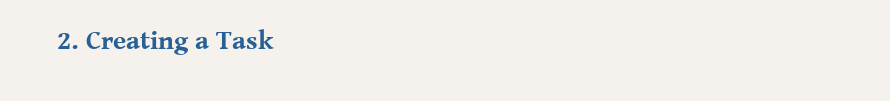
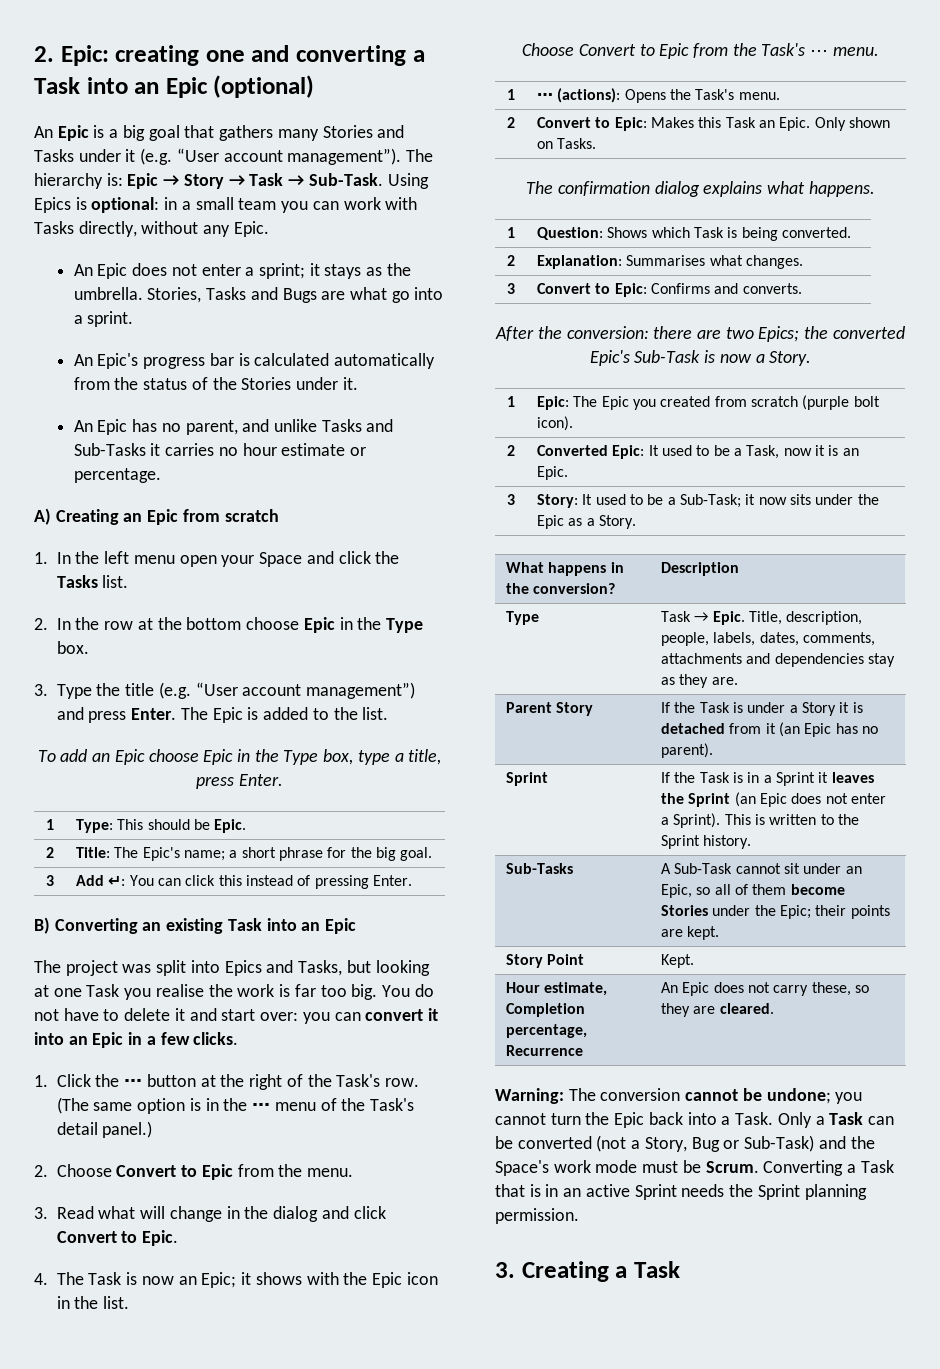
- 2. Creating a Task
+ 2. Epic: creating one and converting a Task into an Epic (optional)
+ An Epic is a big goal that gathers many Stories and Tasks under it (e.g. “User account management”). The hierarchy is: Epic → Story → Task → Sub-Task. Using Epics is optional: in a small team you can work with Tasks directly, without any Epic.
+ An Epic does not enter a sprint; it stays as the umbrella. Stories, Tasks and Bugs are what go into a sprint.
+ An Epic's progress bar is calculated automatically from the status of the Stories under it.
+ An Epic has no parent, and unlike Tasks and Sub-Tasks it carries no hour estimate or percentage.
+ A) Creating an Epic from scratch
+ 1. In the left menu open your Space and click the Tasks list.
+ 2. In the row at the bottom choose Epic in the Type box.
+ 3. Type the title (e.g. “User account management”) and press Enter. The Epic is added to the list.
+ To add an Epic choose Epic in the Type box, type a title, press Enter.
+ 1 | Type: This should be Epic.
+ 2 | Title: The Epic's name; a short phrase for the big goal.
+ 3 | Add ↵: You can click this instead of pressing Enter.
+ B) Converting an existing Task into an Epic
+ The project was split into Epics and Tasks, but looking at one Task you realise the work is far too big. You do not have to delete it and start over: you can convert it into an Epic in a few clicks.
+ 1. Click the ⋯ button at the right of the Task's row. (The same option is in the ⋯ menu of the Task's detail panel.)
+ 2. Choose Convert to Epic from the menu.
+ 3. Read what will change in the dialog and click Convert to Epic.
+ 4. The Task is now an Epic; it shows with the Epic icon in the list.
+ Choose Convert to Epic from the Task's ⋯ menu.
+ 1 | ⋯ (actions): Opens the Task's menu.
+ 2 | Convert to Epic: Makes this Task an Epic. Only shown on Tasks.
+ The confirmation dialog explains what happens.
+ 1 | Question: Shows which Task is being converted.
+ 2 | Explanation: Summarises what changes.
+ 3 | Convert to Epic: Confirms and converts.
+ After the conversion: there are two Epics; the converted Epic's Sub-Task is now a Story.
+ 1 | Epic: The Epic you created from scratch (purple bolt icon).
+ 2 | Converted Epic: It used to be a Task, now it is an Epic.
+ 3 | Story: It used to be a Sub-Task; it now sits under the Epic as a Story.
+ What happens in the conversion? | Description
+ Type | Task → Epic. Title, description, people, labels, dates, comments, attachments and dependencies stay as they are.
+ Parent Story | If the Task is under a Story it is detached from it (an Epic has no parent).
+ Sprint | If the Task is in a Sprint it leaves the Sprint (an Epic does not enter a Sprint). This is written to the Sprint history.
+ Sub-Tasks | A Sub-Task cannot sit under an Epic, so all of them become Stories under the Epic; their points are kept.
+ Story Point | Kept.
+ Hour estimate, Completion percentage, Recurrence | An Epic does not carry these, so they are cleared.
+ Warning: The conversion cannot be undone; you cannot turn the Epic back into a Task. Only a Task can be converted (not a Story, Bug or Sub-Task) and the Space's work mode must be Scrum. Converting a Task that is in an active Sprint needs the Sprint planning permission.
+ 3. Creating a Task

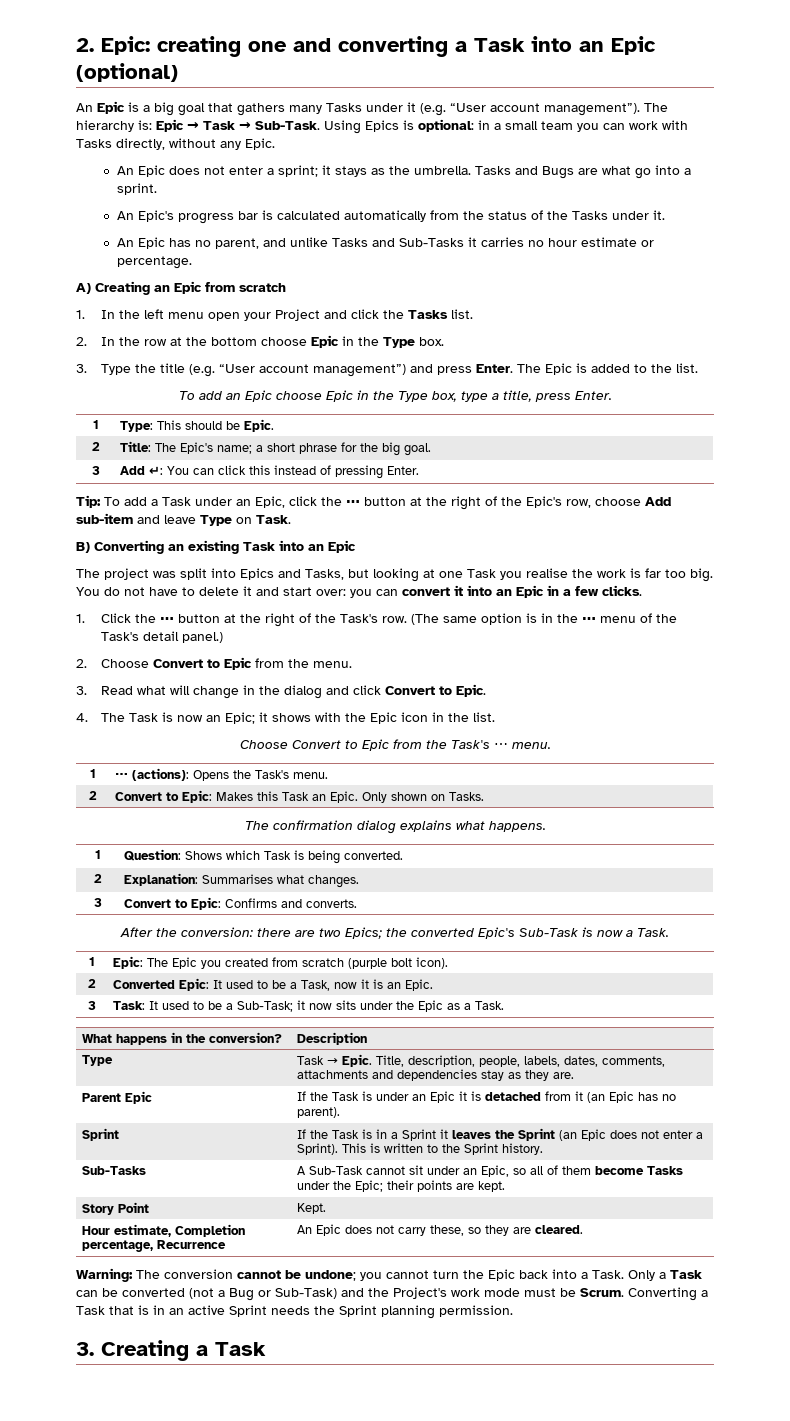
- An Epic is a big goal that gathers many Stories and Tasks under it (e.g. “User account management”).
+ An Epic is a big goal that gathers many Tasks under it (e.g. “User account management”).
- The hierarchy is: Epic → Story → Task → Sub-Task.
+ The hierarchy is: Epic → Task → Sub-Task.
- Stories, Tasks and Bugs are what go into a sprint.
+ Tasks and Bugs are what go into a sprint.
- An Epic's progress bar is calculated automatically from the status of the Stories under it.
+ An Epic's progress bar is calculated automatically from the status of the Tasks under it.
- 1. In the left menu open your Space and click the Tasks list.
+ 1. In the left menu open your Project and click the Tasks list.
+ Tip: To add a Task under an Epic, click the ⋯ button at the right of the Epic's row, choose Add sub-item and leave Type on Task.
- After the conversion: there are two Epics; the converted Epic's Sub-Task is now a Story.
+ After the conversion: there are two Epics; the converted Epic's Sub-Task is now a Task.
- 3 | Story: It used to be a Sub-Task; it now sits under the Epic as a Story.
+ 3 | Task: It used to be a Sub-Task; it now sits under the Epic as a Task.
- Parent Story | If the Task is under a Story it is detached from it (an Epic has no parent).
+ Parent Epic | If the Task is under an Epic it is detached from it (an Epic has no parent).
- Sub-Tasks | A Sub-Task cannot sit under an Epic, so all of them become Stories under the Epic; their points are kept.
+ Sub-Tasks | A Sub-Task cannot sit under an Epic, so all of them become Tasks under the Epic; their points are kept.
- Only a Task can be converted (not a Story, Bug or Sub-Task) and the Space's work mode must be Scrum.
+ Only a Task can be converted (not a Bug or Sub-Task) and the Project's work mode must be Scrum.

